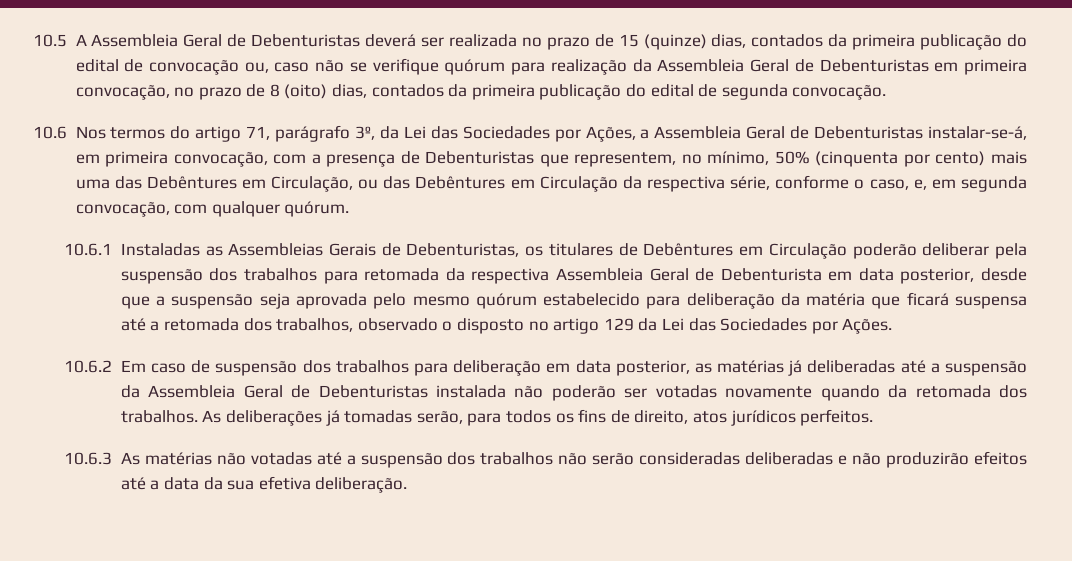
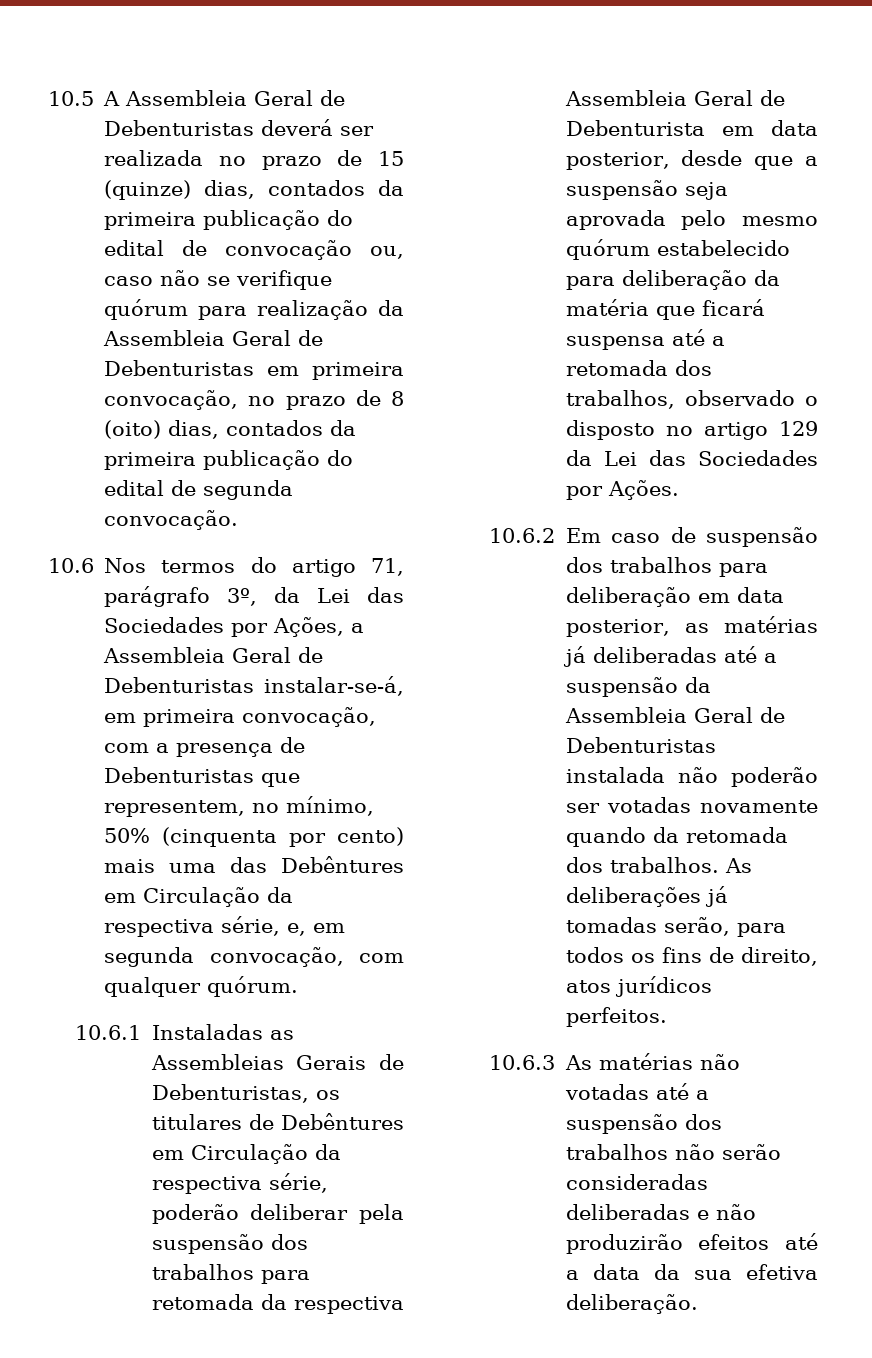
- 10.6 Nos termos do artigo 71, parágrafo 3º, da Lei das Sociedades por Ações, a Assembleia Geral de Debenturistas instalar-se-á, em primeira convocação, com a presença de Debenturistas que representem, no mínimo, 50% (cinquenta por cento) mais uma das Debêntures em Circulação, ou das Debêntures em Circulação da respectiva série, conforme o caso, e, em segunda convocação, com qualquer quórum.
+ 10.6 Nos termos do artigo 71, parágrafo 3º, da Lei das Sociedades por Ações, a Assembleia Geral de Debenturistas instalar-se-á, em primeira convocação, com a presença de Debenturistas que representem, no mínimo, 50% (cinquenta por cento) mais uma das Debêntures em Circulação da respectiva série, e, em segunda convocação, com qualquer quórum.
- 10.6.1 Instaladas as Assembleias Gerais de Debenturistas, os titulares de Debêntures em Circulação poderão deliberar pela suspensão dos trabalhos para retomada da respectiva Assembleia Geral de Debenturista em data posterior, desde que a suspensão seja aprovada pelo mesmo quórum estabelecido para deliberação da matéria que ficará suspensa até a retomada dos trabalhos, observado o disposto no artigo 129 da Lei das Sociedades por Ações.
+ 10.6.1 Instaladas as Assembleias Gerais de Debenturistas, os titulares de Debêntures em Circulação da respectiva série, poderão deliberar pela suspensão dos trabalhos para retomada da respectiva Assembleia Geral de Debenturista em data posterior, desde que a suspensão seja aprovada pelo mesmo quórum estabelecido para deliberação da matéria que ficará suspensa até a retomada dos trabalhos, observado o disposto no artigo 129 da Lei das Sociedades por Ações.

